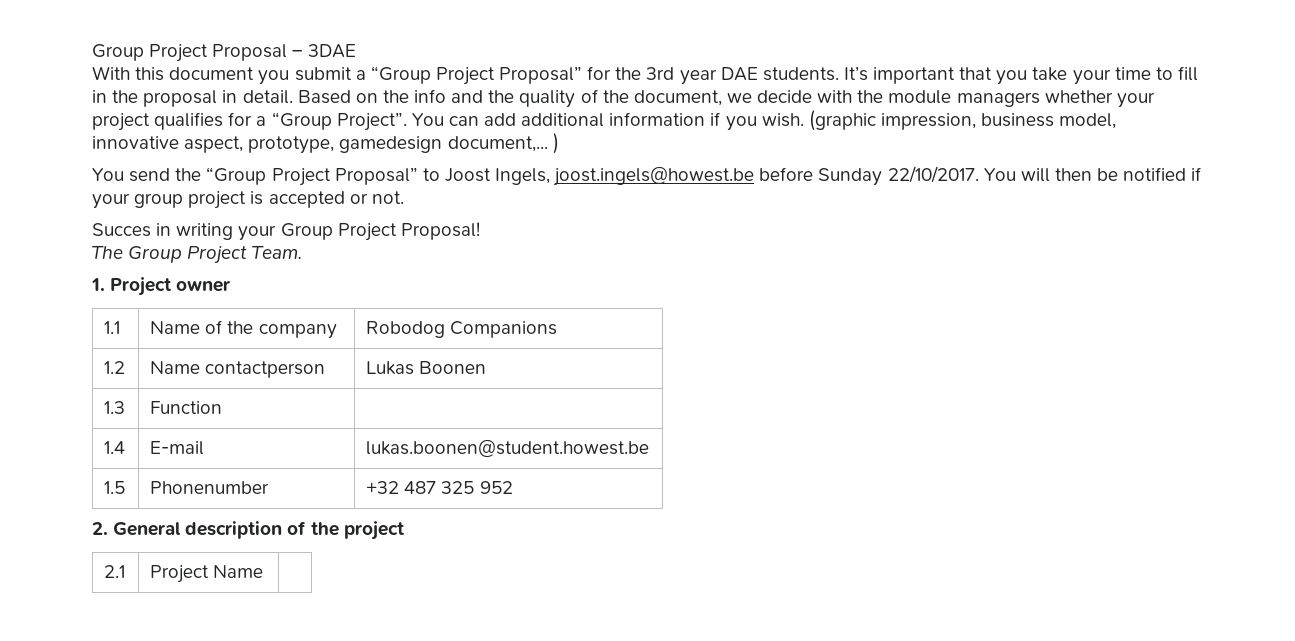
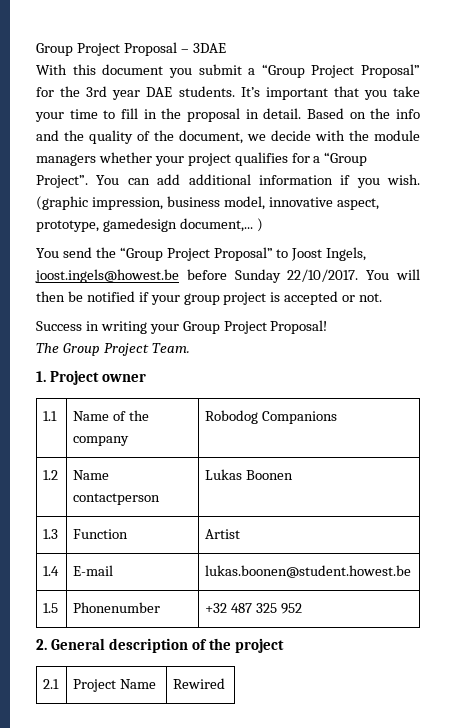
- Succes in writing your Group Project Proposal!
+ Success in writing your Group Project Proposal!
- 1.3 | Function |
+ 1.3 | Function | Artist
- 2.1 | Project Name |
+ 2.1 | Project Name | Rewired

